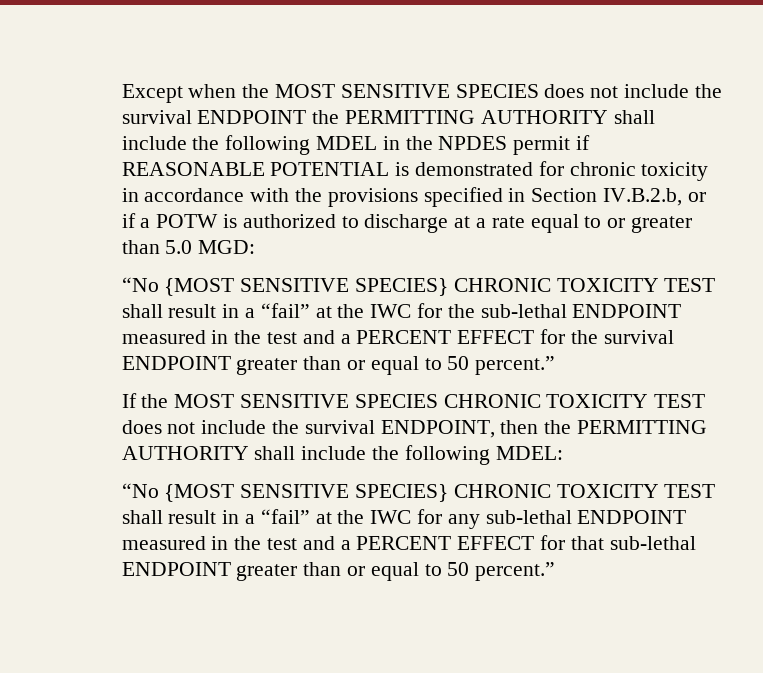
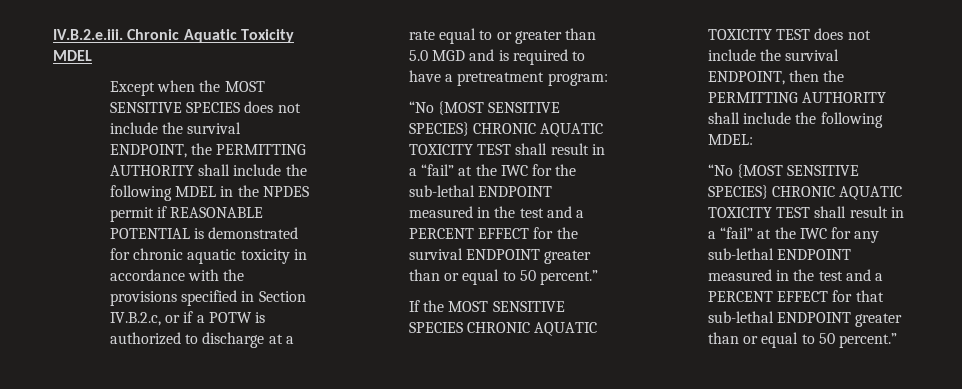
+ IV.B.2.e.iii. Chronic Aquatic Toxicity MDEL
- Except when the MOST SENSITIVE SPECIES does not include the survival ENDPOINT the PERMITTING AUTHORITY shall include the following MDEL in the NPDES permit if REASONABLE POTENTIAL is demonstrated for chronic toxicity in accordance with the provisions specified in Section IV.B.2.b, or if a POTW is authorized to discharge at a rate equal to or greater than 5.0 MGD:
- “No {MOST SENSITIVE SPECIES} CHRONIC TOXICITY TEST shall result in a “fail” at the IWC for the sub-lethal ENDPOINT measured in the test and a PERCENT EFFECT for the survival ENDPOINT greater than or equal to 50 percent.”
+ Except when the MOST SENSITIVE SPECIES does not include the survival ENDPOINT, the PERMITTING AUTHORITY shall include the following MDEL in the NPDES permit if REASONABLE POTENTIAL is demonstrated for chronic aquatic toxicity in accordance with the provisions specified in Section IV.B.2.c, or if a POTW is authorized to discharge at a rate equal to or greater than 5.0 MGD and is required to have a pretreatment program:
+ “No {MOST SENSITIVE SPECIES} CHRONIC AQUATIC TOXICITY TEST shall result in a “fail” at the IWC for the sub-lethal ENDPOINT measured in the test and a PERCENT EFFECT for the survival ENDPOINT greater than or equal to 50 percent.”
- If the MOST SENSITIVE SPECIES CHRONIC TOXICITY TEST does not include the survival ENDPOINT, then the PERMITTING AUTHORITY shall include the following MDEL:
+ If the MOST SENSITIVE SPECIES CHRONIC AQUATIC TOXICITY TEST does not include the survival ENDPOINT, then the PERMITTING AUTHORITY shall include the following MDEL:
- “No {MOST SENSITIVE SPECIES} CHRONIC TOXICITY TEST shall result in a “fail” at the IWC for any sub-lethal ENDPOINT measured in the test and a PERCENT EFFECT for that sub-lethal ENDPOINT greater than or equal to 50 percent.”
+ “No {MOST SENSITIVE SPECIES} CHRONIC AQUATIC TOXICITY TEST shall result in a “fail” at the IWC for any sub-lethal ENDPOINT measured in the test and a PERCENT EFFECT for that sub-lethal ENDPOINT greater than or equal to 50 percent.”

